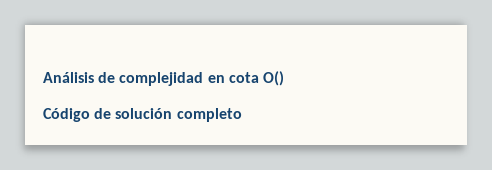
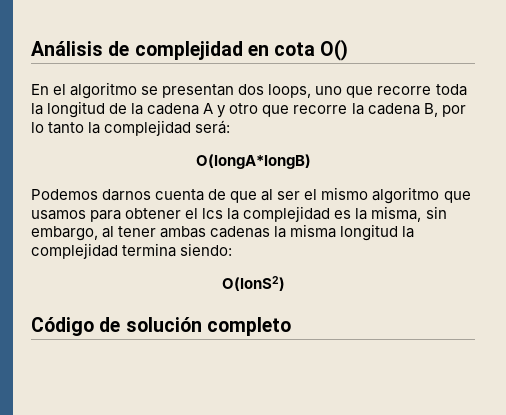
+ En el algoritmo se presentan dos loops, uno que recorre toda la longitud de la cadena A y otro que recorre la cadena B, por lo tanto la complejidad será:
+ O(longA*longB)
+ Podemos darnos cuenta de que al ser el mismo algoritmo que usamos para obtener el lcs la complejidad es la misma, sin embargo, al tener ambas cadenas la misma longitud la complejidad termina siendo:
+ O(lonS2)

